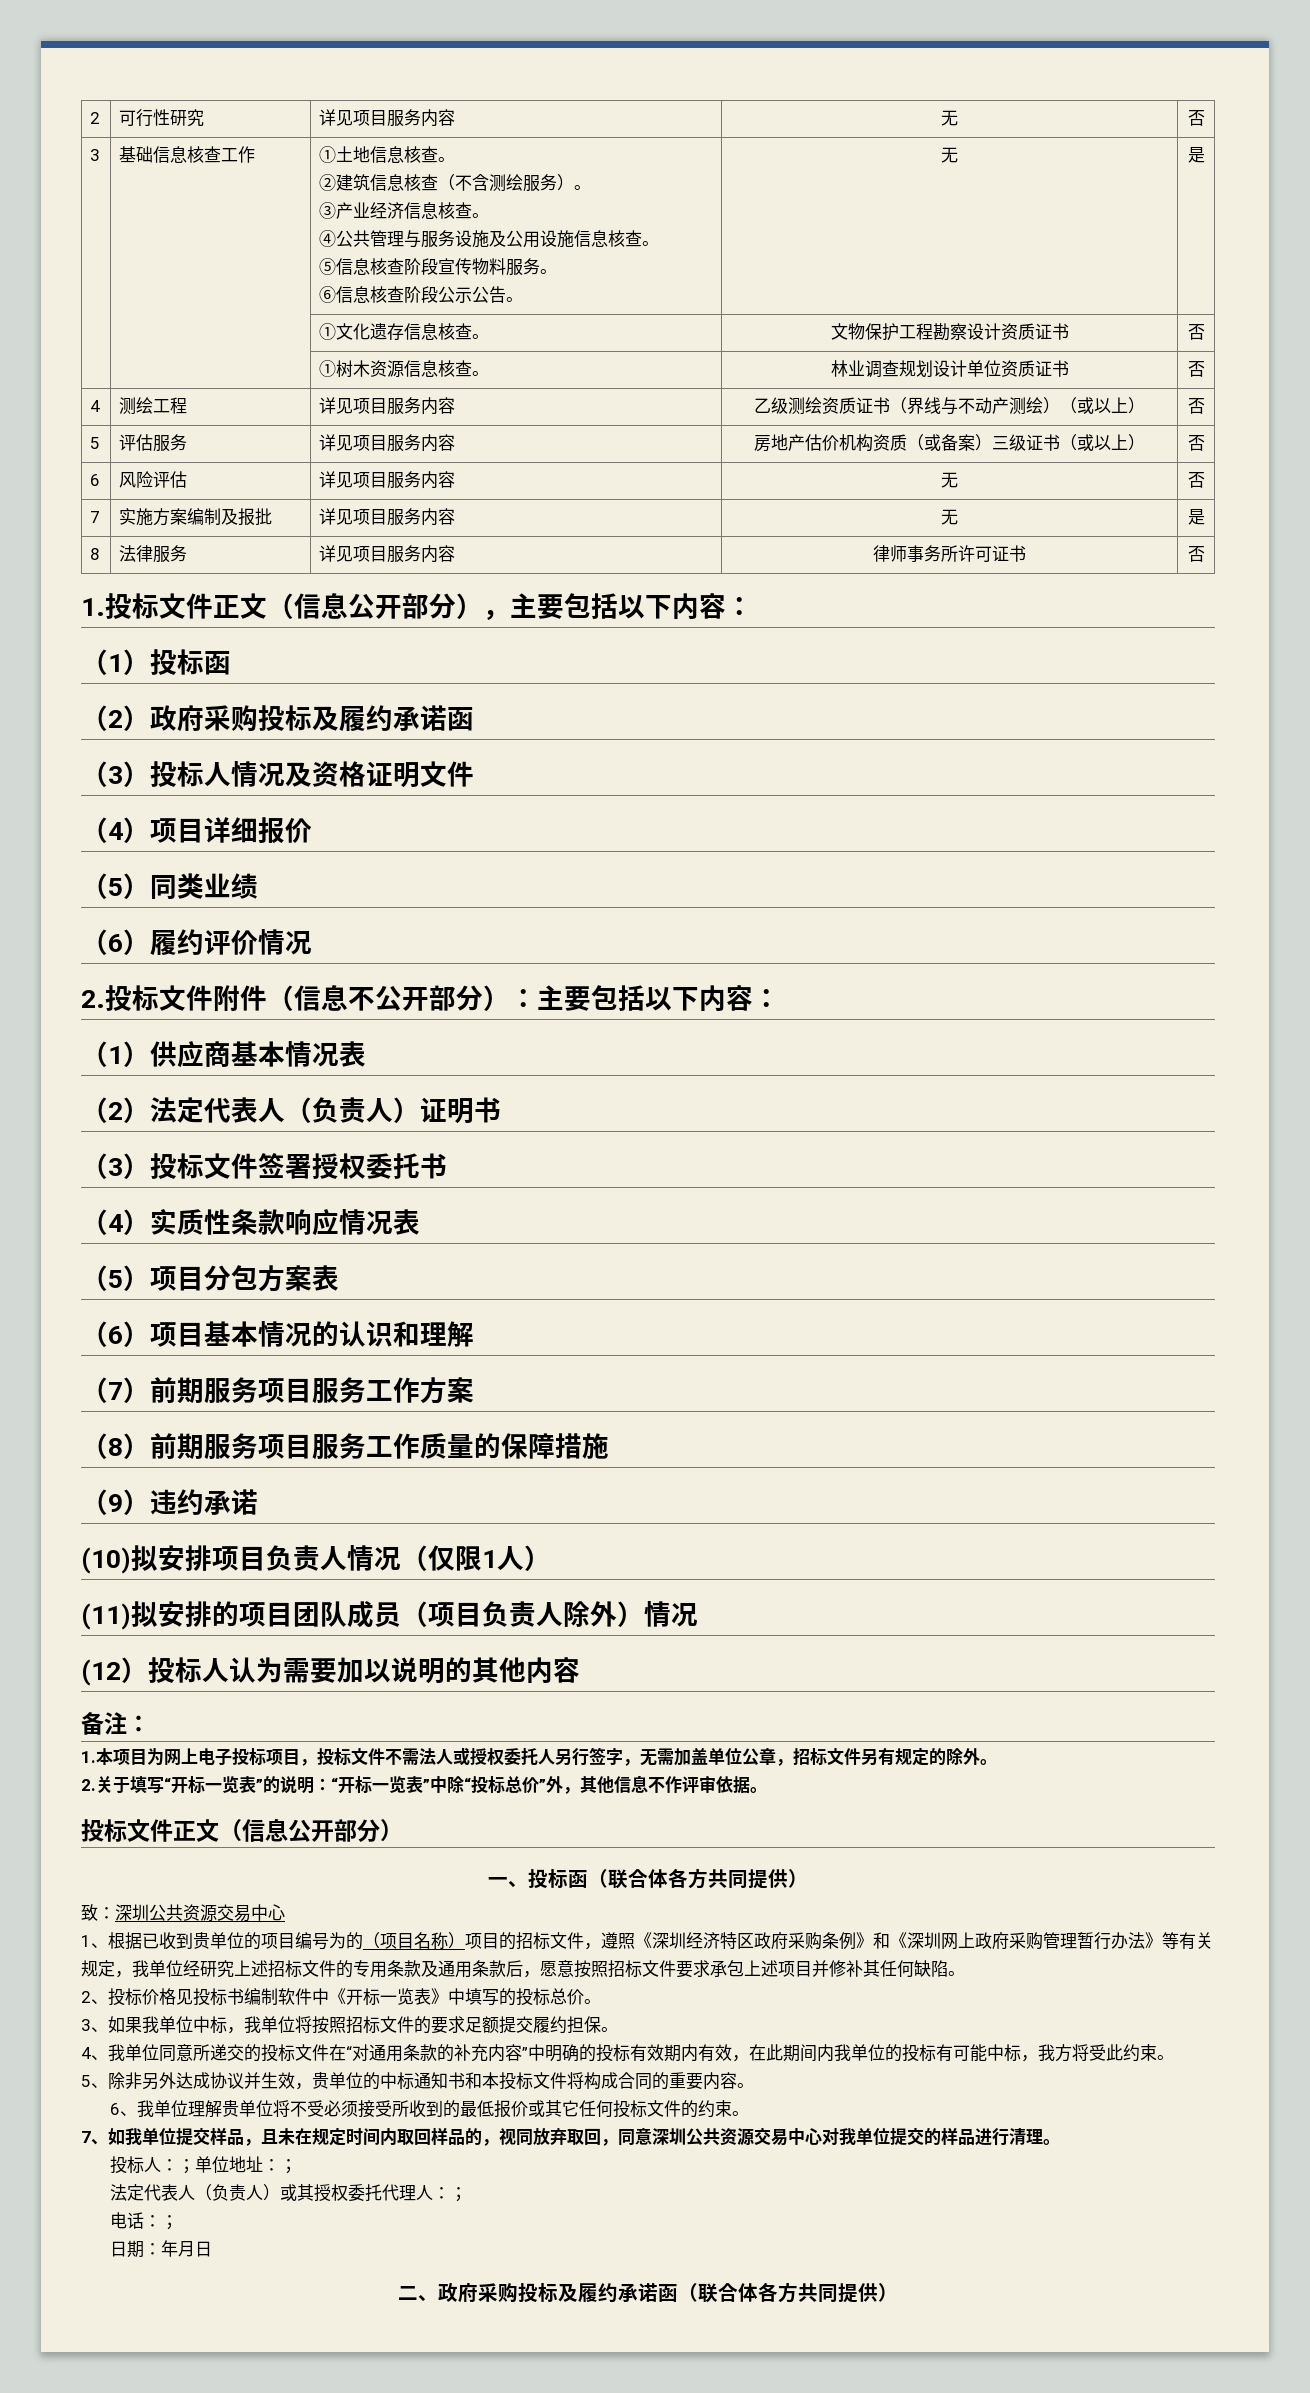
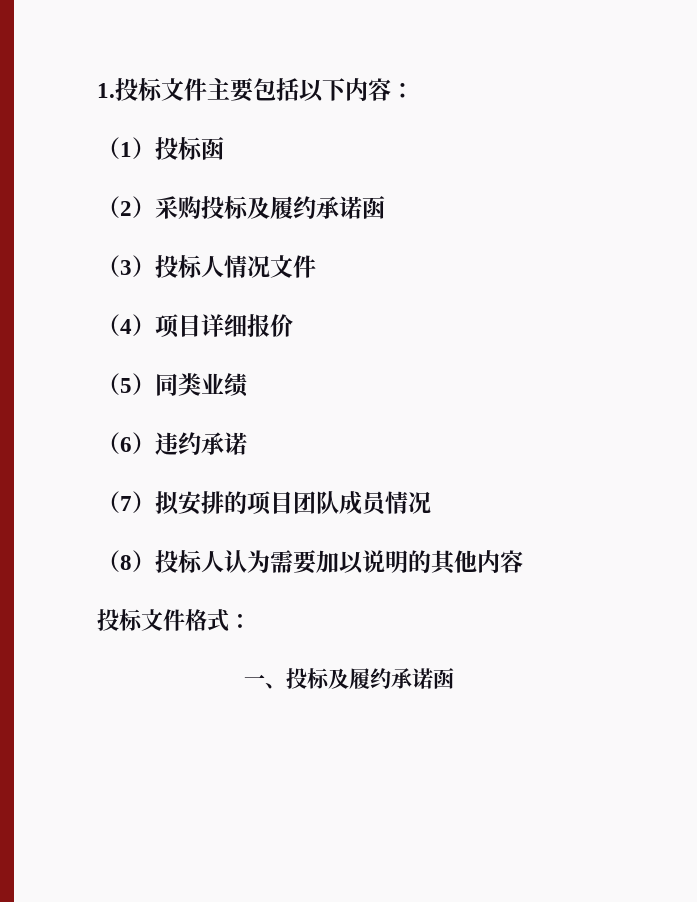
- 2 | 可行性研究 | 详见项目服务内容 | 无 | 否
- 3 | 基础信息核查工作 | ①土地信息核查。
- ②建筑信息核查（不含测绘服务）。
- ③产业经济信息核查。
- ④公共管理与服务设施及公用设施信息核查。
- ⑤信息核查阶段宣传物料服务。
- ⑥信息核查阶段公示公告。 | 无 | 是
- | | ①文化遗存信息核查。 | 文物保护工程勘察设计资质证书 | 否
- | | ①树木资源信息核查。 | 林业调查规划设计单位资质证书 | 否
- 4 | 测绘工程 | 详见项目服务内容 | 乙级测绘资质证书（界线与不动产测绘）（或以上） | 否
- 5 | 评估服务 | 详见项目服务内容 | 房地产估价机构资质（或备案）三级证书（或以上） | 否
- 6 | 风险评估 | 详见项目服务内容 | 无 | 否
- 7 | 实施方案编制及报批 | 详见项目服务内容 | 无 | 是
- 8 | 法律服务 | 详见项目服务内容 | 律师事务所许可证书 | 否
- 1.投标文件正文（信息公开部分），主要包括以下内容：
+ 1.投标文件主要包括以下内容：
- （2）政府采购投标及履约承诺函
+ （2）采购投标及履约承诺函
- （3）投标人情况及资格证明文件
+ （3）投标人情况文件
- （6）履约评价情况
- 2.投标文件附件（信息不公开部分）：主要包括以下内容：
- （1）供应商基本情况表
- （2）法定代表人（负责人）证明书
- （3）投标文件签署授权委托书
- （4）实质性条款响应情况表
- （5）项目分包方案表
- （6）项目基本情况的认识和理解
- （7）前期服务项目服务工作方案
- （8）前期服务项目服务工作质量的保障措施
- （9）违约承诺
- (10)拟安排项目负责人情况（仅限1人）
- (11)拟安排的项目团队成员（项目负责人除外）情况
- (12）投标人认为需要加以说明的其他内容
+ （6）违约承诺
+ （7）拟安排的项目团队成员情况
+ （8）投标人认为需要加以说明的其他内容
- 备注：
- 1.本项目为网上电子投标项目，投标文件不需法人或授权委托人另行签字，无需加盖单位公章，招标文件另有规定的除外。
- 2.关于填写“开标一览表”的说明：“开标一览表”中除“投标总价”外，其他信息不作评审依据。
- 投标文件正文（信息公开部分）
- 一、投标函（联合体各方共同提供）
- 致：深圳公共资源交易中心
- 1、根据已收到贵单位的项目编号为的（项目名称）项目的招标文件，遵照《深圳经济特区政府采购条例》和《深圳网上政府采购管理暂行办法》等有关规定，我单位经研究上述招标文件的专用条款及通用条款后，愿意按照招标文件要求承包上述项目并修补其任何缺陷。
- 2、投标价格见投标书编制软件中《开标一览表》中填写的投标总价。
- 3、如果我单位中标，我单位将按照招标文件的要求足额提交履约担保。
- 4、我单位同意所递交的投标文件在“对通用条款的补充内容”中明确的投标有效期内有效，在此期间内我单位的投标有可能中标，我方将受此约束。
- 5、除非另外达成协议并生效，贵单位的中标通知书和本投标文件将构成合同的重要内容。
- 6、我单位理解贵单位将不受必须接受所收到的最低报价或其它任何投标文件的约束。
- 7、如我单位提交样品，且未在规定时间内取回样品的，视同放弃取回，同意深圳公共资源交易中心对我单位提交的样品进行清理。
- 投标人：；单位地址：；
- 法定代表人（负责人）或其授权委托代理人：；
- 电话：；
- 日期：年月日
- 二、政府采购投标及履约承诺函（联合体各方共同提供）
+ 投标文件格式：
+ 一、投标及履约承诺函

